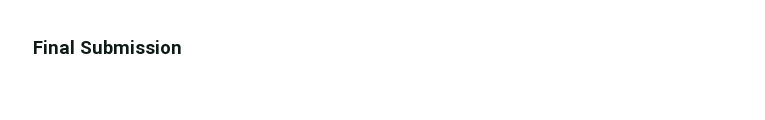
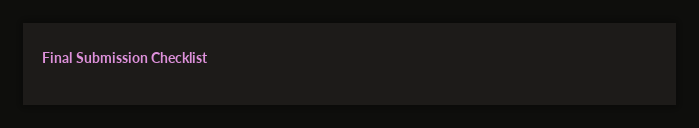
- Final Submission
+ Final Submission Checklist

